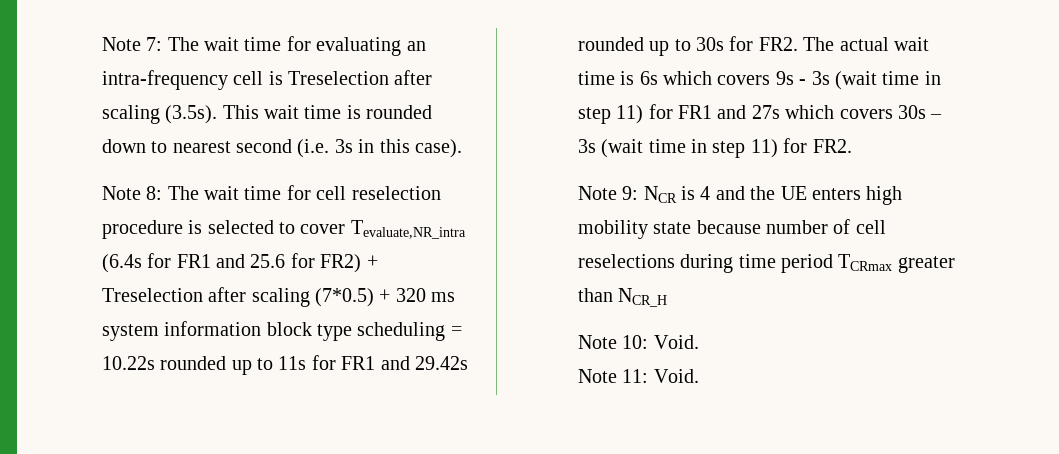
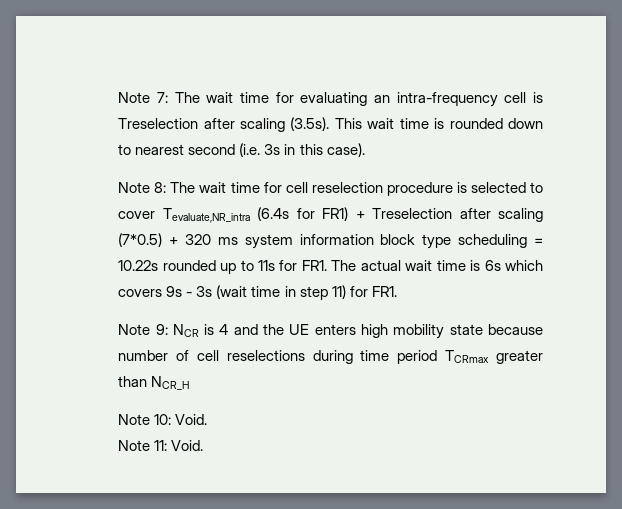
- Note 8: The wait time for cell reselection procedure is selected to cover Tevaluate,NR_intra (6.4s for FR1 and 25.6 for FR2) + Treselection after scaling (7*0.5) + 320 ms system information block type scheduling = 10.22s rounded up to 11s for FR1 and 29.42s rounded up to 30s for FR2. The actual wait time is 6s which covers 9s - 3s (wait time in step 11) for FR1 and 27s which covers 30s – 3s (wait time in step 11) for FR2.
+ Note 8: The wait time for cell reselection procedure is selected to cover Tevaluate,NR_intra (6.4s for FR1) + Treselection after scaling (7*0.5) + 320 ms system information block type scheduling = 10.22s rounded up to 11s for FR1. The actual wait time is 6s which covers 9s - 3s (wait time in step 11) for FR1.

